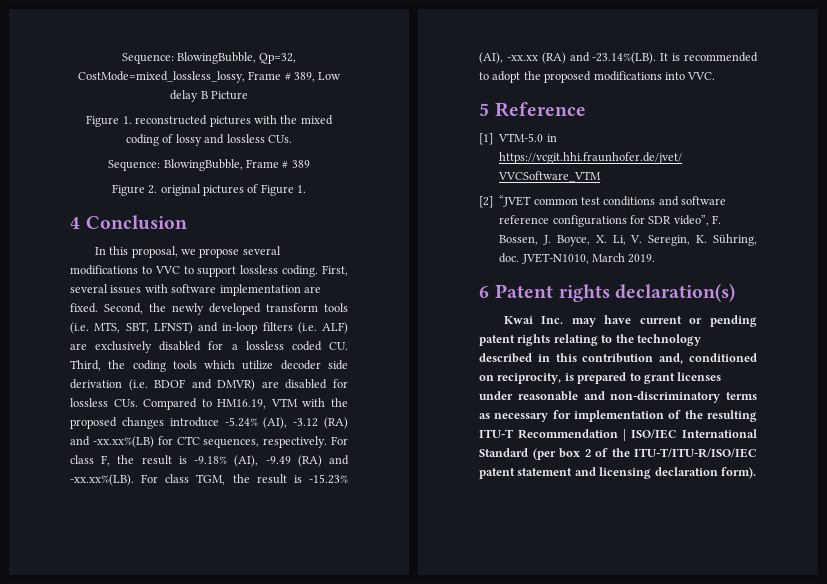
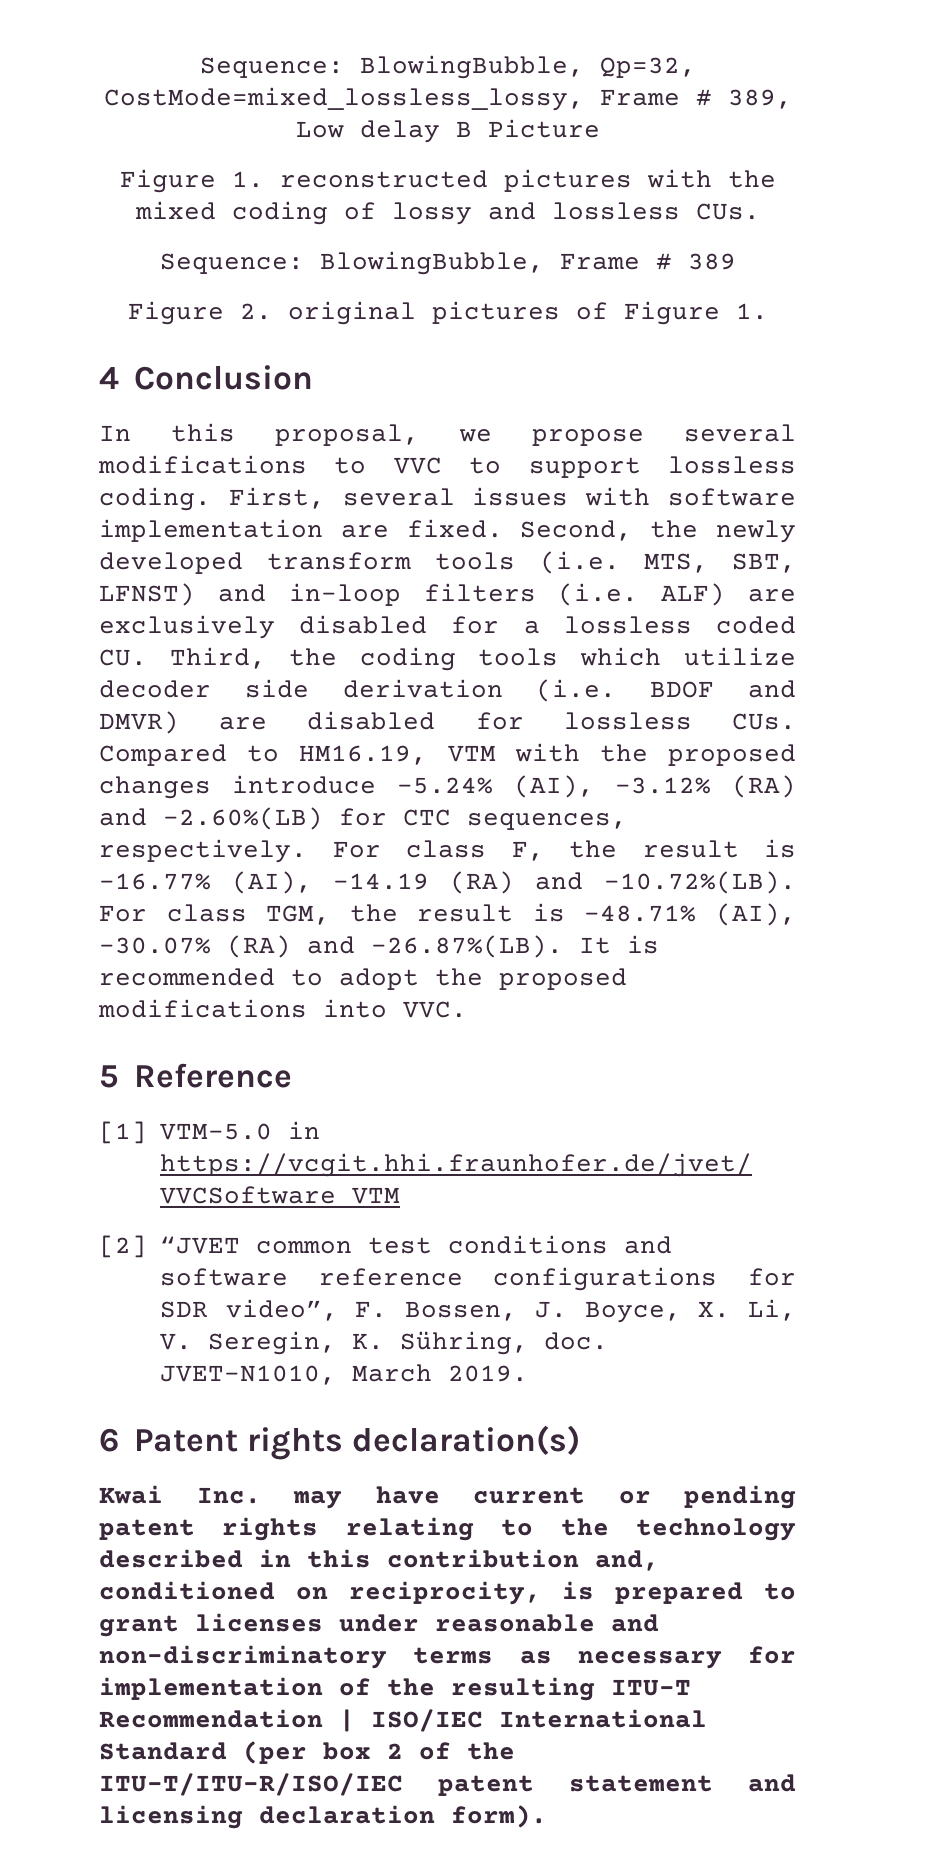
- Second, the newly developed transform tools (i.e. MTS, SBT, LFNST) and in-loop filters (i.e. ALF) are exclusively disabled for a lossless coded CU. Third, the coding tools which utilize decoder side derivation (i.e. BDOF and DMVR) are disabled for lossless CUs. Compared to HM16.19, VTM with the proposed changes introduce -5.24% (AI), -3.12 (RA) and -xx.xx%(LB) for CTC sequences, respectively.
+ Second, the newly developed transform tools (i.e. MTS, SBT, LFNST) and in-loop filters (i.e. ALF) are exclusively disabled for a lossless coded CU. Third, the coding tools which utilize decoder side derivation (i.e. BDOF and DMVR) are disabled for lossless CUs. Compared to HM16.19, VTM with the proposed changes introduce -5.24% (AI), -3.12% (RA) and -2.60%(LB) for CTC sequences, respectively.
- For class F, the result is -9.18% (AI), -9.49 (RA) and -xx.xx%(LB). For class TGM, the result is -15.23% (AI), -xx.xx (RA) and -23.14%(LB). It is recommended to adopt the proposed modifications into VVC.
+ For class F, the result is -16.77% (AI), -14.19 (RA) and -10.72%(LB). For class TGM, the result is -48.71% (AI), -30.07% (RA) and -26.87%(LB). It is recommended to adopt the proposed modifications into VVC.

